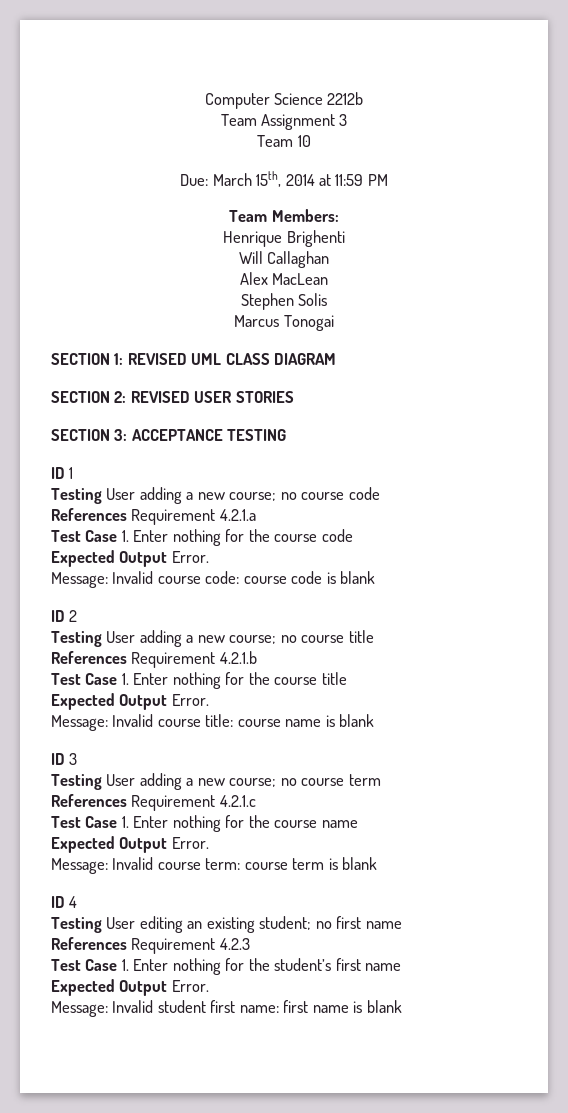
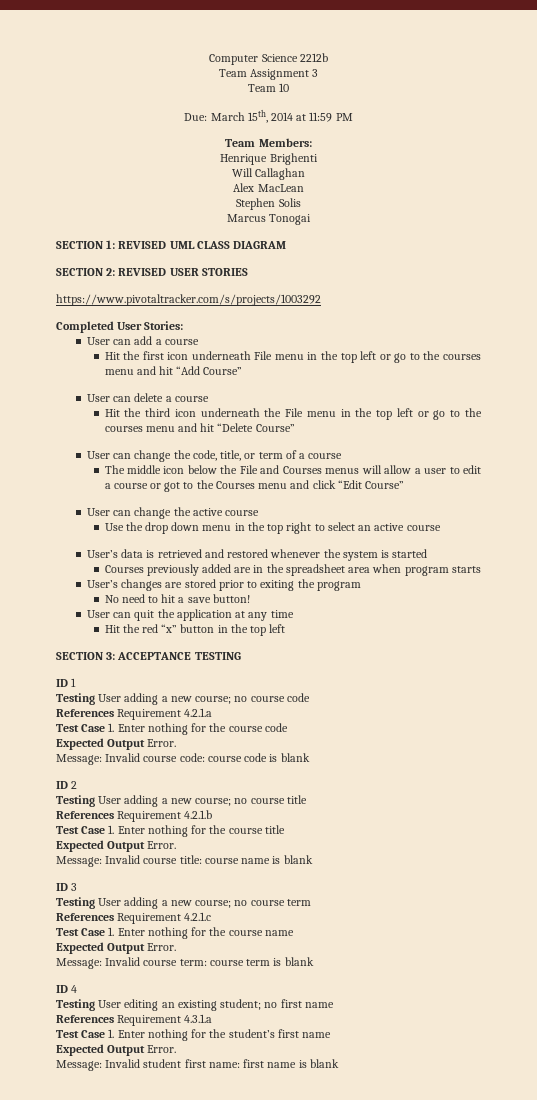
+ https://www.pivotaltracker.com/s/projects/1003292
+ Completed User Stories:
+ User can add a course
+ Hit the first icon underneath File menu in the top left or go to the courses menu and hit “Add Course”
+ User can delete a course
+ Hit the third icon underneath the File menu in the top left or go to the courses menu and hit “Delete Course”
+ User can change the code, title, or term of a course
+ The middle icon below the File and Courses menus will allow a user to edit a course or got to the Courses menu and click “Edit Course”
+ User can change the active course
+ Use the drop down menu in the top right to select an active course
+ User’s data is retrieved and restored whenever the system is started
+ Courses previously added are in the spreadsheet area when program starts
+ User’s changes are stored prior to exiting the program
+ No need to hit a save button!
+ User can quit the application at any time
+ Hit the red “x” button in the top left
- References Requirement 4.2.3
+ References Requirement 4.3.1.a

